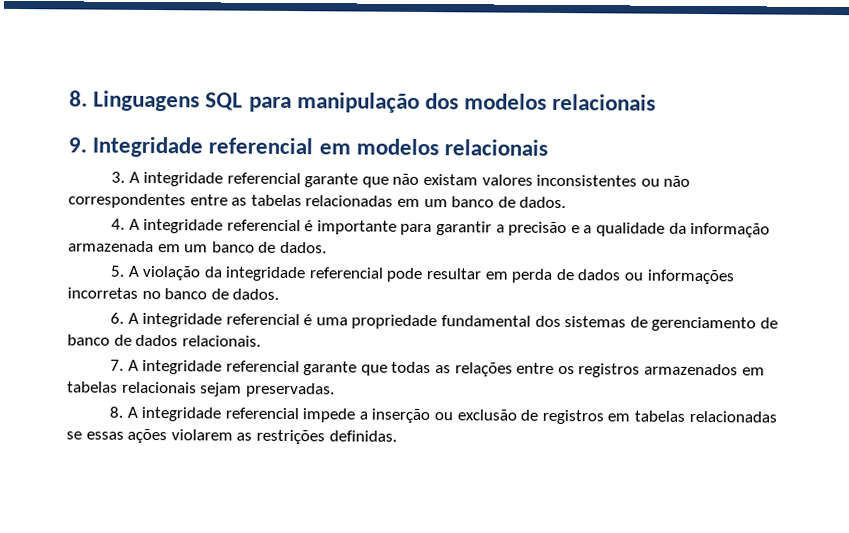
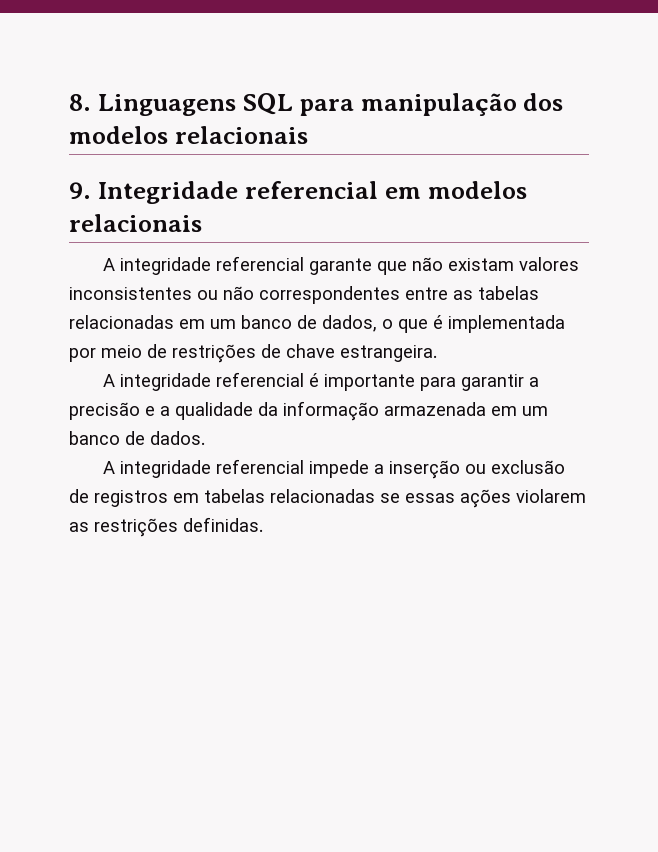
- 3. A integridade referencial garante que não existam valores inconsistentes ou não correspondentes entre as tabelas relacionadas em um banco de dados.
- 4. A integridade referencial é importante para garantir a precisão e a qualidade da informação armazenada em um banco de dados.
+ A integridade referencial garante que não existam valores inconsistentes ou não correspondentes entre as tabelas relacionadas em um banco de dados, o que é implementada por meio de restrições de chave estrangeira.
+ A integridade referencial é importante para garantir a precisão e a qualidade da informação armazenada em um banco de dados.
- 5. A violação da integridade referencial pode resultar em perda de dados ou informações incorretas no banco de dados.
- 6. A integridade referencial é uma propriedade fundamental dos sistemas de gerenciamento de banco de dados relacionais.
- 7. A integridade referencial garante que todas as relações entre os registros armazenados em tabelas relacionais sejam preservadas.
- 8. A integridade referencial impede a inserção ou exclusão de registros em tabelas relacionadas se essas ações violarem as restrições definidas.
+ A integridade referencial impede a inserção ou exclusão de registros em tabelas relacionadas se essas ações violarem as restrições definidas.

